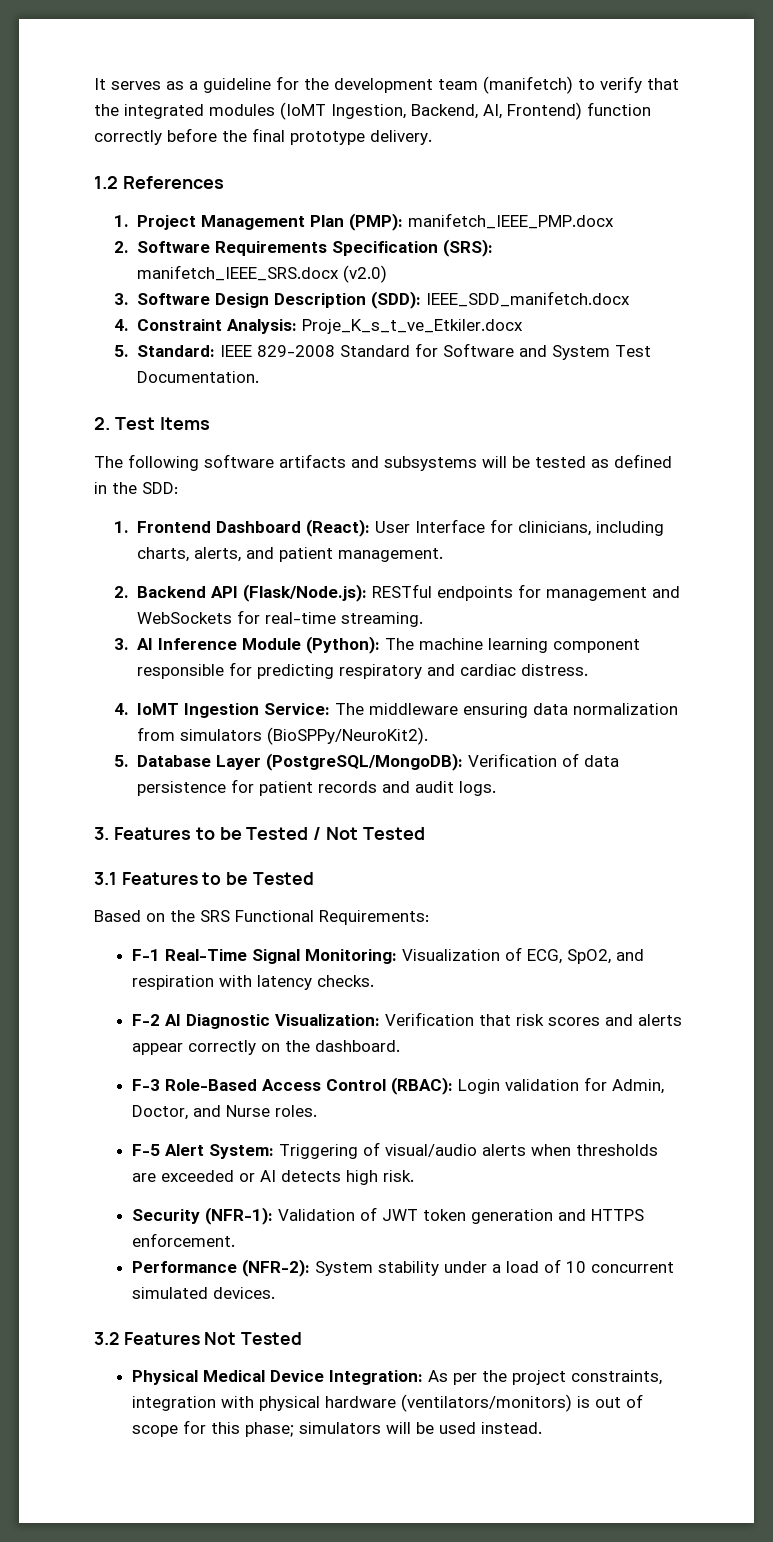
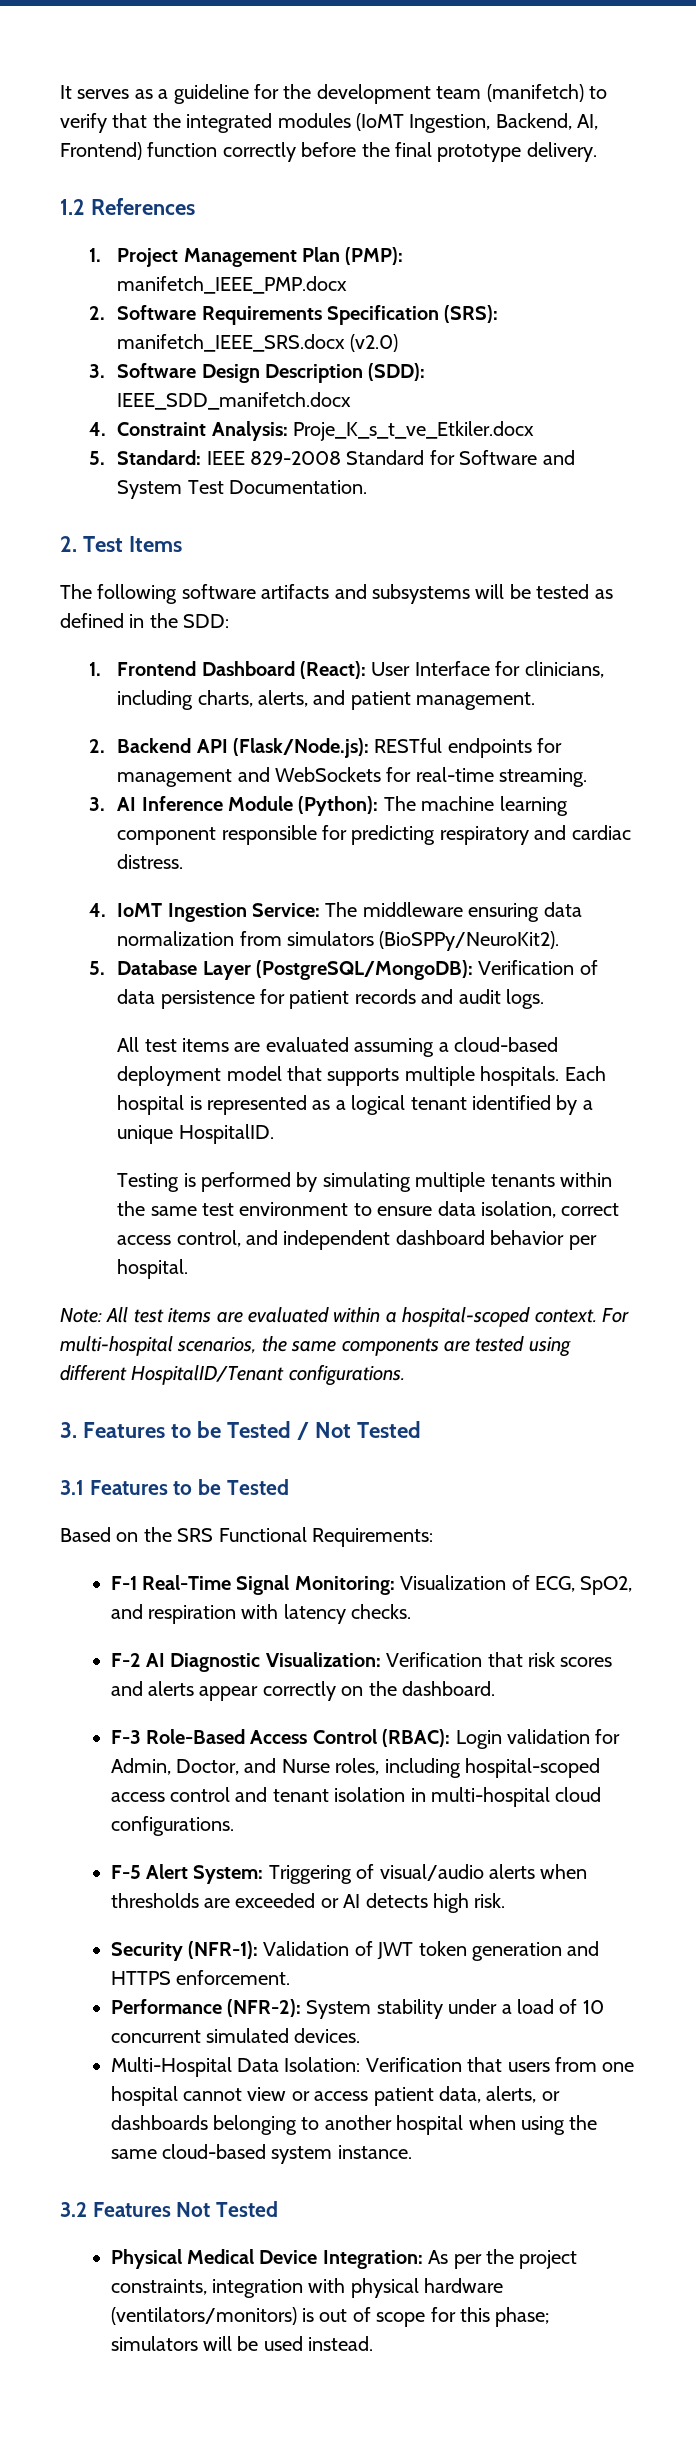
+ All test items are evaluated assuming a cloud-based deployment model that supports multiple hospitals. Each hospital is represented as a logical tenant identified by a unique HospitalID.
+ Testing is performed by simulating multiple tenants within the same test environment to ensure data isolation, correct access control, and independent dashboard behavior per hospital.
+ Note: All test items are evaluated within a hospital-scoped context. For multi-hospital scenarios, the same components are tested using different HospitalID/Tenant configurations.
- F-3 Role-Based Access Control (RBAC): Login validation for Admin, Doctor, and Nurse roles.
+ F-3 Role-Based Access Control (RBAC): Login validation for Admin, Doctor, and Nurse roles, including hospital-scoped access control and tenant isolation in multi-hospital cloud configurations.
+ Multi-Hospital Data Isolation: Verification that users from one hospital cannot view or access patient data, alerts, or dashboards belonging to another hospital when using the same cloud-based system instance.

